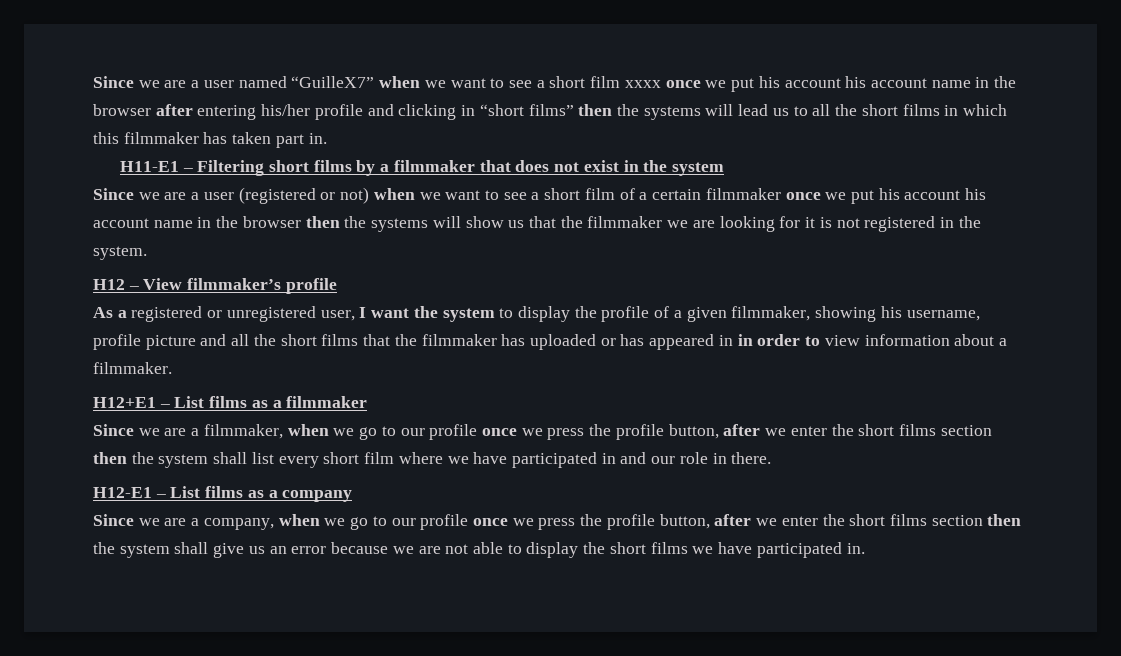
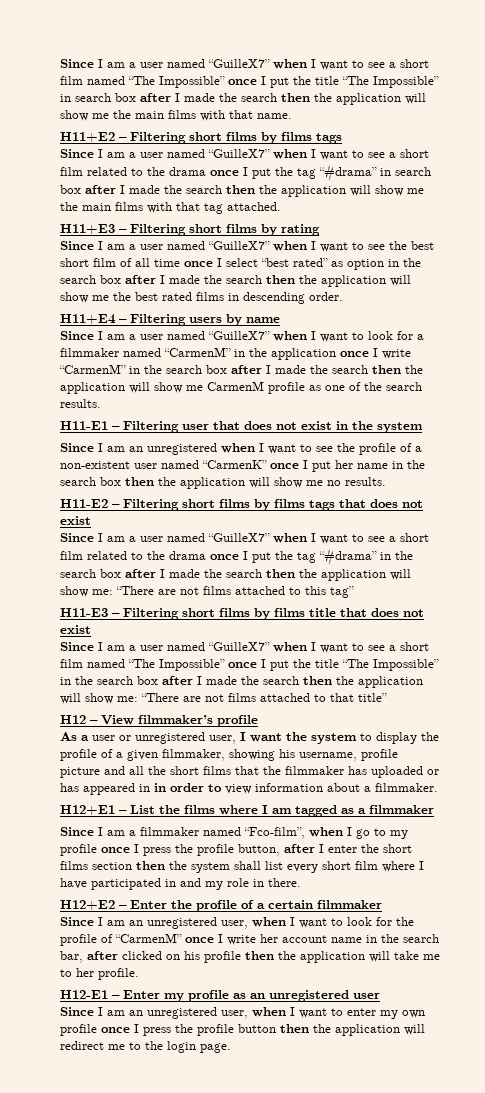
- Since we are a user named “GuilleX7” when we want to see a short film xxxx once we put his account his account name in the browser after entering his/her profile and clicking in “short films” then the systems will lead us to all the short films in which this filmmaker has taken part in.
- H11-E1 – Filtering short films by a filmmaker that does not exist in the system
+ Since I am a user named “GuilleX7” when I want to see a short film named “The Impossible” once I put the title “The Impossible” in search box after I made the search then the application will show me the main films with that name.
+ H11+E2 – Filtering short films by films tags
+ Since I am a user named “GuilleX7” when I want to see a short film related to the drama once I put the tag “#drama” in search box after I made the search then the application will show me the main films with that tag attached.
+ H11+E3 – Filtering short films by rating
+ Since I am a user named “GuilleX7” when I want to see the best short film of all time once I select “best rated” as option in the search box after I made the search then the application will show me the best rated films in descending order.
+ H11+E4 – Filtering users by name
+ Since I am a user named “GuilleX7” when I want to look for a filmmaker named “CarmenM” in the application once I write “CarmenM” in the search box after I made the search then the application will show me CarmenM profile as one of the search results.
+ H11-E1 – Filtering user that does not exist in the system
- Since we are a user (registered or not) when we want to see a short film of a certain filmmaker once we put his account his account name in the browser then the systems will show us that the filmmaker we are looking for it is not registered in the system.
+ Since I am an unregistered when I want to see the profile of a non-existent user named “CarmenK” once I put her name in the search box then the application will show me no results.
+ H11-E2 – Filtering short films by films tags that does not exist
+ Since I am a user named “GuilleX7” when I want to see a short film related to the drama once I put the tag “#drama” in the search box after I made the search then the application will show me: “There are not films attached to this tag”
+ H11-E3 – Filtering short films by films title that does not exist
+ Since I am a user named “GuilleX7” when I want to see a short film named “The Impossible” once I put the title “The Impossible” in the search box after I made the search then the application will show me: “There are not films attached to that title”
- As a registered or unregistered user, I want the system to display the profile of a given filmmaker, showing his username, profile picture and all the short films that the filmmaker has uploaded or has appeared in in order to view information about a filmmaker.
+ As a user or unregistered user, I want the system to display the profile of a given filmmaker, showing his username, profile picture and all the short films that the filmmaker has uploaded or has appeared in in order to view information about a filmmaker.
- H12+E1 – List films as a filmmaker
- Since we are a filmmaker, when we go to our profile once we press the profile button, after we enter the short films section then the system shall list every short film where we have participated in and our role in there.
+ H12+E1 – List the films where I am tagged as a filmmaker
+ Since I am a filmmaker named “Fco-film”, when I go to my profile once I press the profile button, after I enter the short films section then the system shall list every short film where I have participated in and my role in there.
- H12-E1 – List films as a company
- Since we are a company, when we go to our profile once we press the profile button, after we enter the short films section then the system shall give us an error because we are not able to display the short films we have participated in.
+ H12+E2 – Enter the profile of a certain filmmaker
+ Since I am an unregistered user, when I want to look for the profile of “CarmenM” once I write her account name in the search bar, after clicked on his profile then the application will take me to her profile.
+ H12-E1 – Enter my profile as an unregistered user
+ Since I am an unregistered user, when I want to enter my own profile once I press the profile button then the application will redirect me to the login page.

